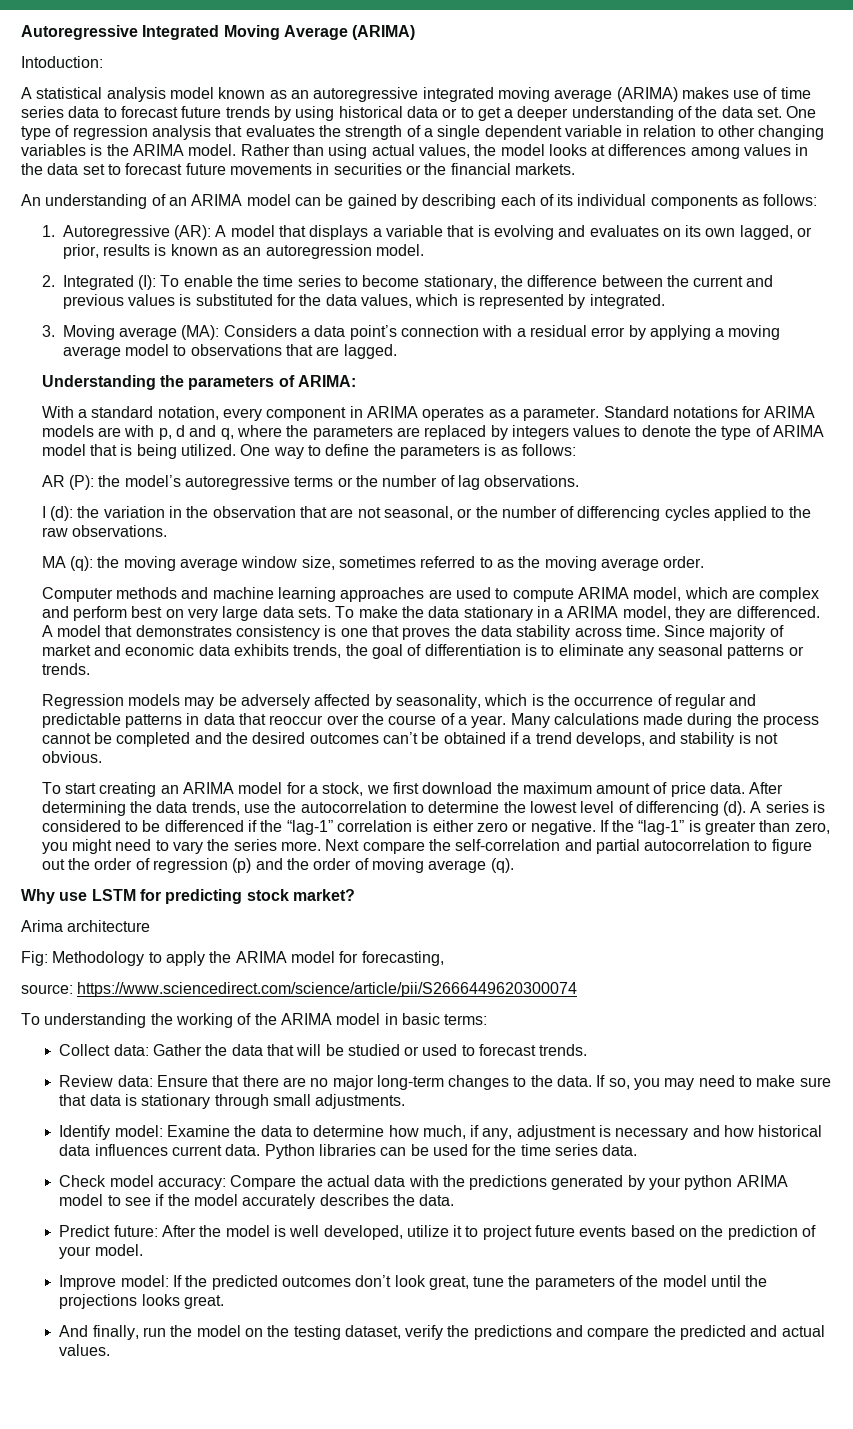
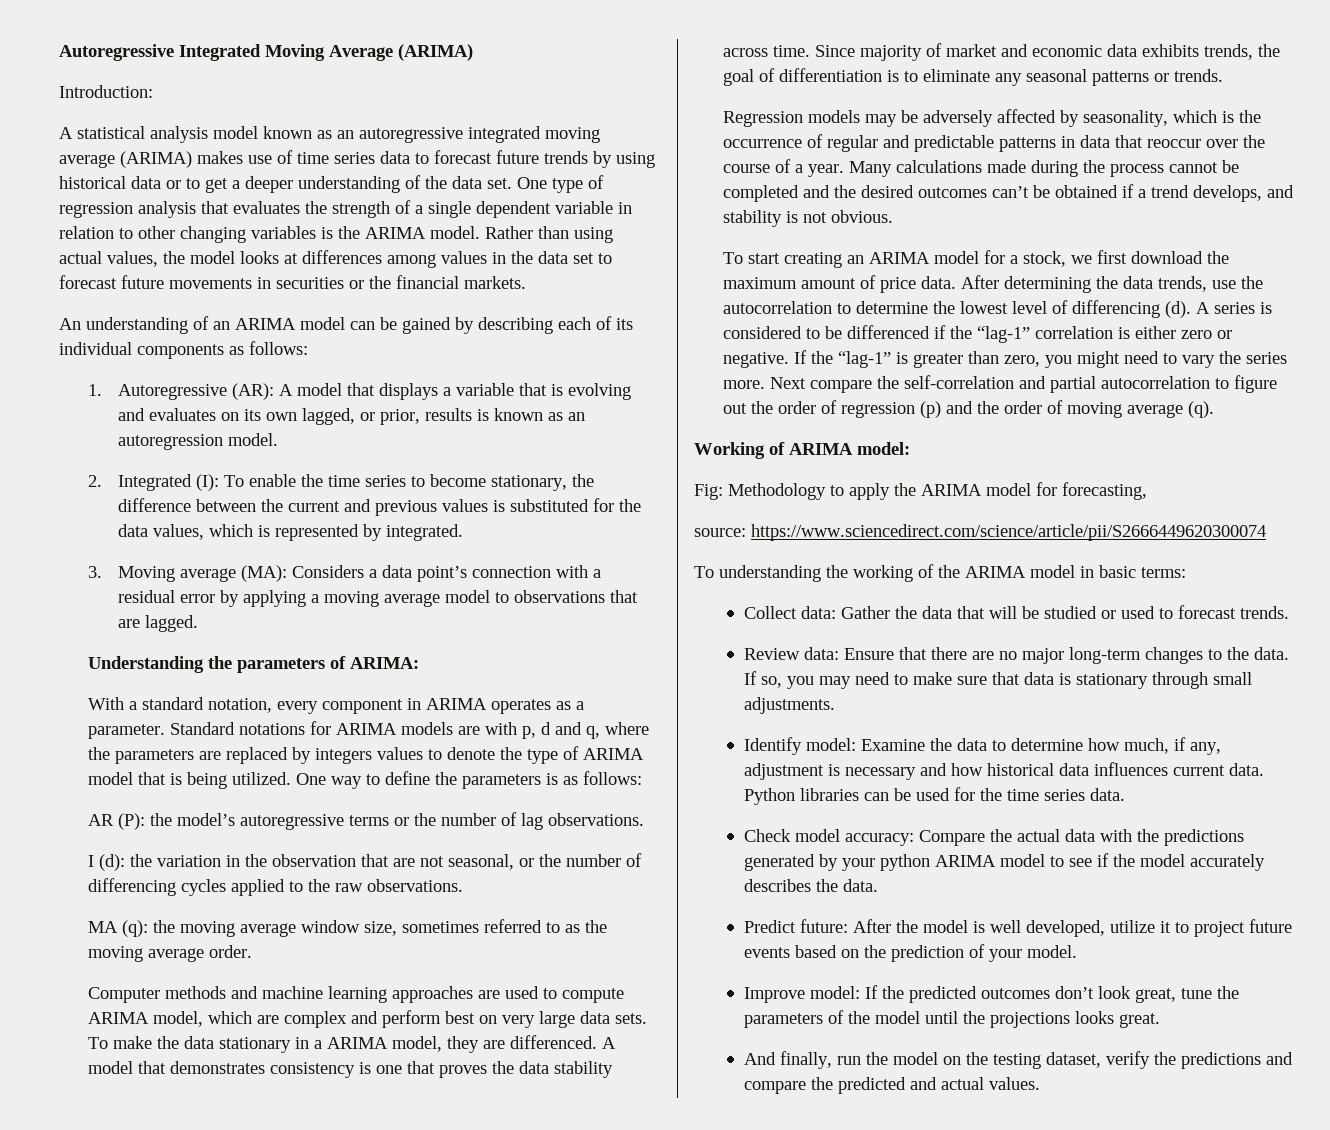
- Intoduction:
+ Introduction:
- Why use LSTM for predicting stock market?
- Arima architecture
+ Working of ARIMA model:

